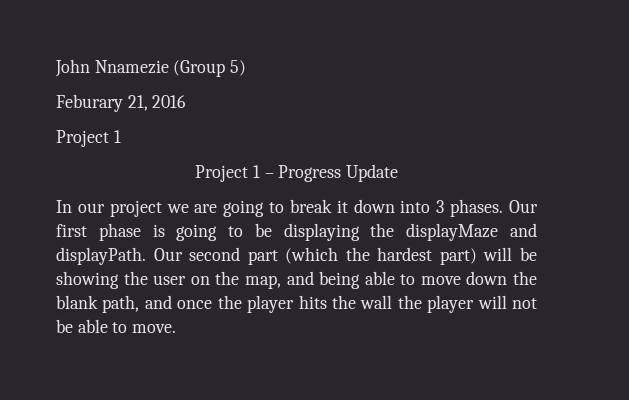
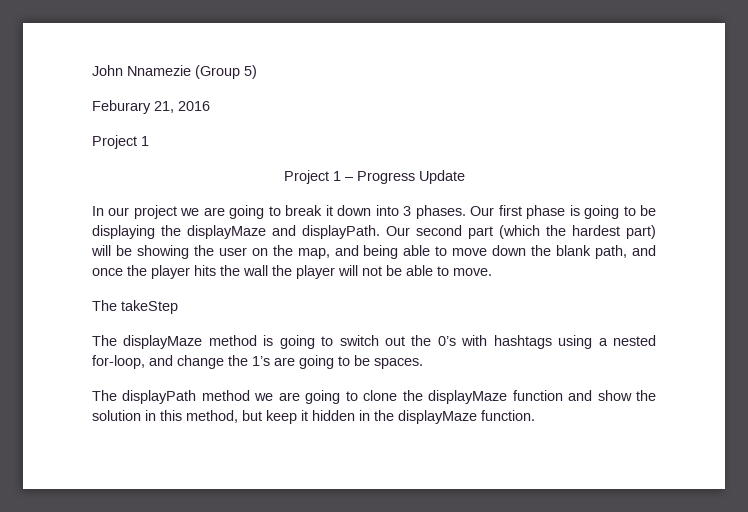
+ The takeStep
+ The displayMaze method is going to switch out the 0’s with hashtags using a nested for-loop, and change the 1’s are going to be spaces.
+ The displayPath method we are going to clone the displayMaze function and show the solution in this method, but keep it hidden in the displayMaze function.

